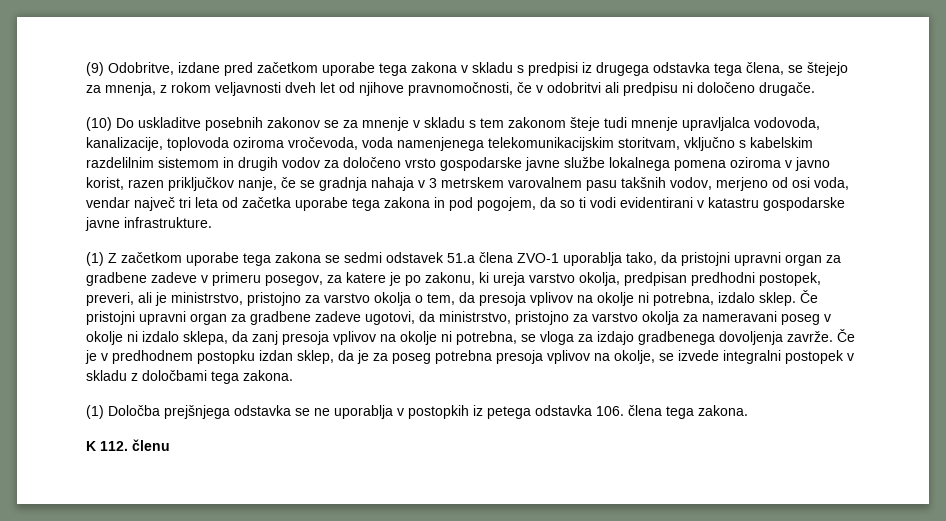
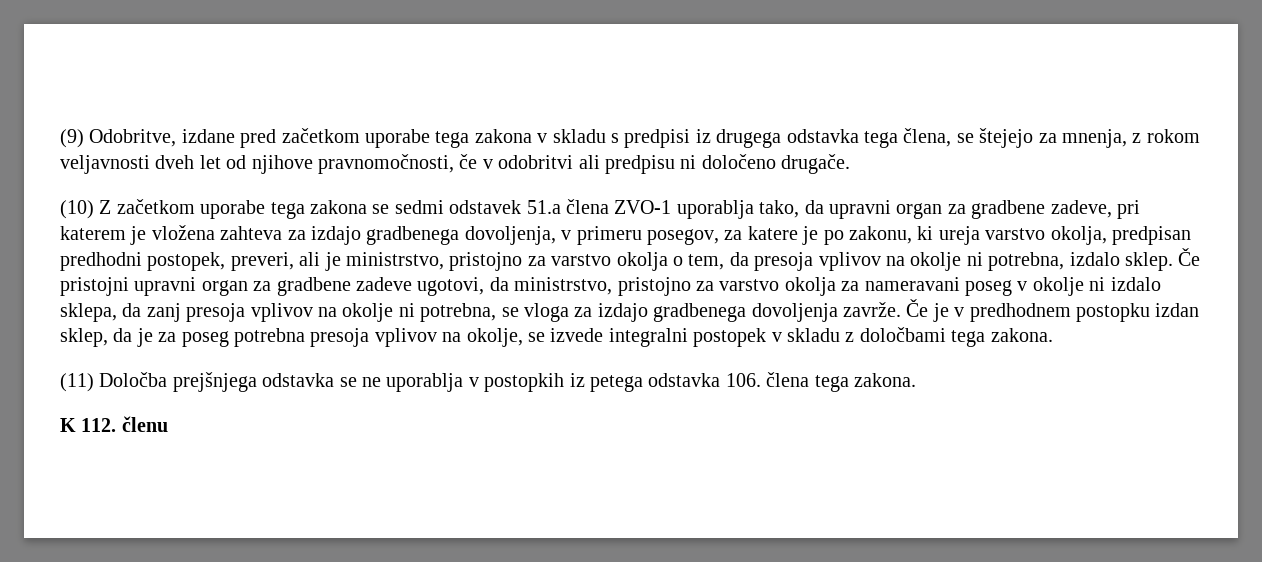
- (10) Do uskladitve posebnih zakonov se za mnenje v skladu s tem zakonom šteje tudi mnenje upravljalca vodovoda, kanalizacije, toplovoda oziroma vročevoda, voda namenjenega telekomunikacijskim storitvam, vključno s kabelskim razdelilnim sistemom in drugih vodov za določeno vrsto gospodarske javne službe lokalnega pomena oziroma v javno korist, razen priključkov nanje, če se gradnja nahaja v 3 metrskem varovalnem pasu takšnih vodov, merjeno od osi voda, vendar največ tri leta od začetka uporabe tega zakona in pod pogojem, da so ti vodi evidentirani v katastru gospodarske javne infrastrukture.
- (1) Z začetkom uporabe tega zakona se sedmi odstavek 51.a člena ZVO-1 uporablja tako, da pristojni upravni organ za gradbene zadeve v primeru posegov, za katere je po zakonu, ki ureja varstvo okolja, predpisan predhodni postopek, preveri, ali je ministrstvo, pristojno za varstvo okolja o tem, da presoja vplivov na okolje ni potrebna, izdalo sklep.
+ (10) Z začetkom uporabe tega zakona se sedmi odstavek 51.a člena ZVO-1 uporablja tako, da upravni organ za gradbene zadeve, pri katerem je vložena zahteva za izdajo gradbenega dovoljenja, v primeru posegov, za katere je po zakonu, ki ureja varstvo okolja, predpisan predhodni postopek, preveri, ali je ministrstvo, pristojno za varstvo okolja o tem, da presoja vplivov na okolje ni potrebna, izdalo sklep.
- (1) Določba prejšnjega odstavka se ne uporablja v postopkih iz petega odstavka 106. člena tega zakona.
+ (11) Določba prejšnjega odstavka se ne uporablja v postopkih iz petega odstavka 106. člena tega zakona.

